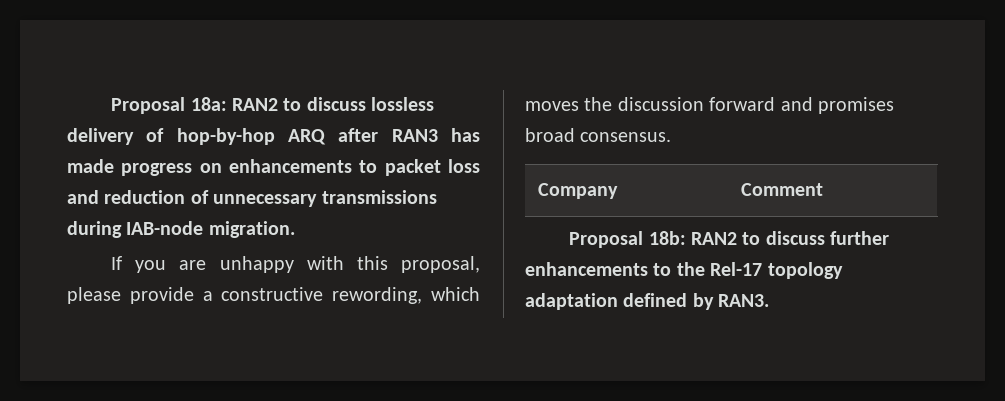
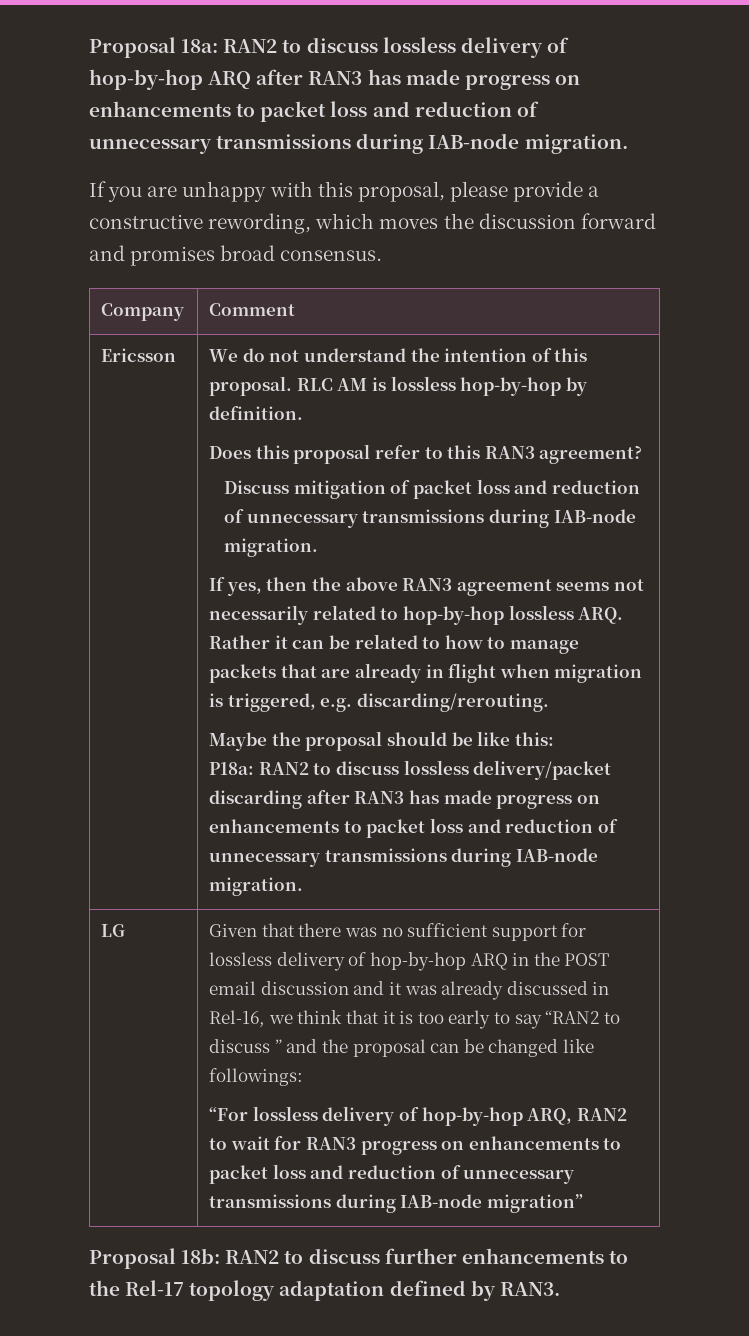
+ Ericsson | We do not understand the intention of this proposal. RLC AM is lossless hop-by-hop by definition.
+ Does this proposal refer to this RAN3 agreement?
+ Discuss mitigation of packet loss and reduction of unnecessary transmissions during IAB-node migration.
+ If yes, then the above RAN3 agreement seems not necessarily related to hop-by-hop lossless ARQ. Rather it can be related to how to manage packets that are already in flight when migration is triggered, e.g. discarding/rerouting.
+ Maybe the proposal should be like this:
+ P18a: RAN2 to discuss lossless delivery/packet discarding after RAN3 has made progress on enhancements to packet loss and reduction of unnecessary transmissions during IAB-node migration.
+ LG | Given that there was no sufficient support for lossless delivery of hop-by-hop ARQ in the POST email discussion and it was already discussed in Rel-16, we think that it is too early to say “RAN2 to discuss ” and the proposal can be changed like followings:
+ “For lossless delivery of hop-by-hop ARQ, RAN2 to wait for RAN3 progress on enhancements to packet loss and reduction of unnecessary transmissions during IAB-node migration”

